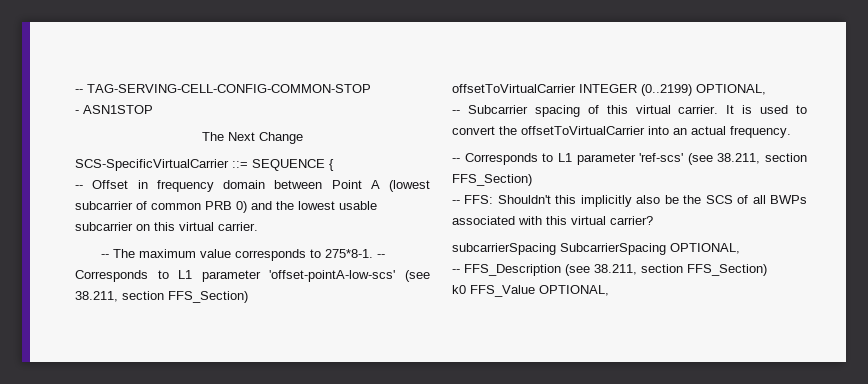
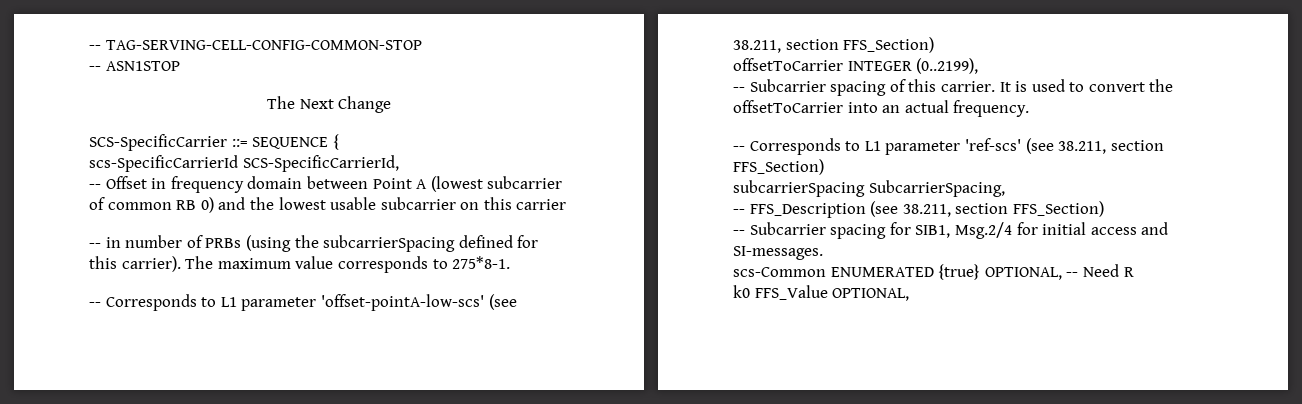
- - ASN1STOP
+ -- ASN1STOP
- SCS-SpecificVirtualCarrier ::= SEQUENCE {
+ SCS-SpecificCarrier ::= SEQUENCE {
+ scs-SpecificCarrierId SCS-SpecificCarrierId,
- -- Offset in frequency domain between Point A (lowest subcarrier of common PRB 0) and the lowest usable subcarrier on this virtual carrier.
- -- The maximum value corresponds to 275*8-1. -- Corresponds to L1 parameter 'offset-pointA-low-scs' (see 38.211, section FFS_Section)
+ -- Offset in frequency domain between Point A (lowest subcarrier of common RB 0) and the lowest usable subcarrier on this carrier
+ -- in number of PRBs (using the subcarrierSpacing defined for this carrier). The maximum value corresponds to 275*8-1.
+ -- Corresponds to L1 parameter 'offset-pointA-low-scs' (see 38.211, section FFS_Section)
- offsetToVirtualCarrier INTEGER (0..2199) OPTIONAL,
+ offsetToCarrier INTEGER (0..2199),
- -- Subcarrier spacing of this virtual carrier.
+ -- Subcarrier spacing of this carrier.
- It is used to convert the offsetToVirtualCarrier into an actual frequency.
+ It is used to convert the offsetToCarrier into an actual frequency.
- -- FFS: Shouldn't this implicitly also be the SCS of all BWPs associated with this virtual carrier?
- subcarrierSpacing SubcarrierSpacing OPTIONAL,
+ subcarrierSpacing SubcarrierSpacing,
+ -- Subcarrier spacing for SIB1, Msg.2/4 for initial access and SI-messages.
+ scs-Common ENUMERATED {true} OPTIONAL, -- Need R

